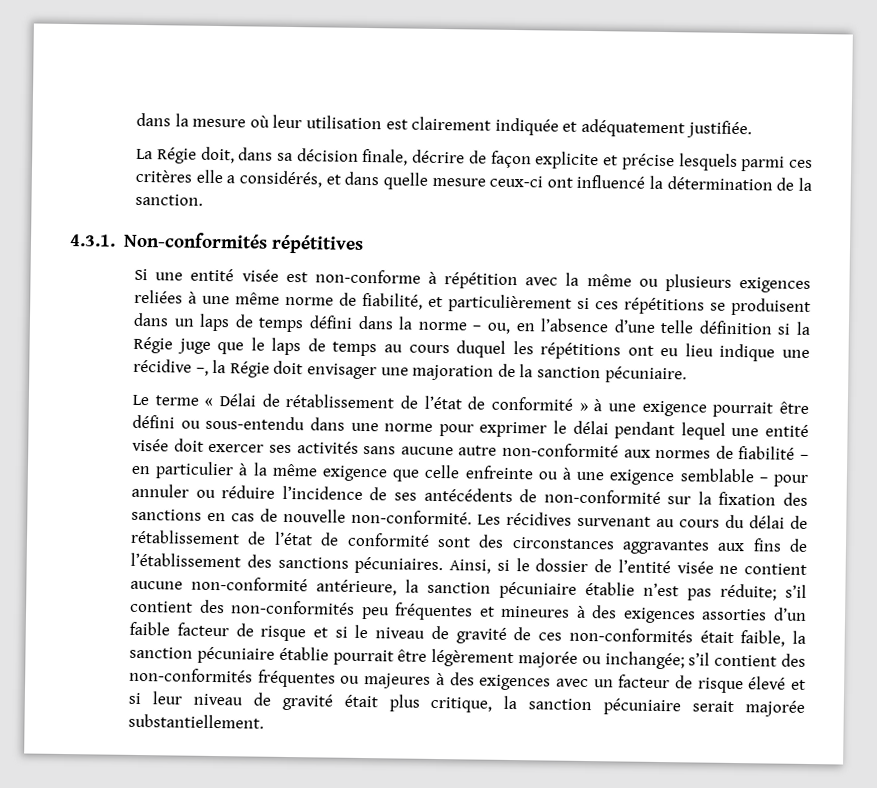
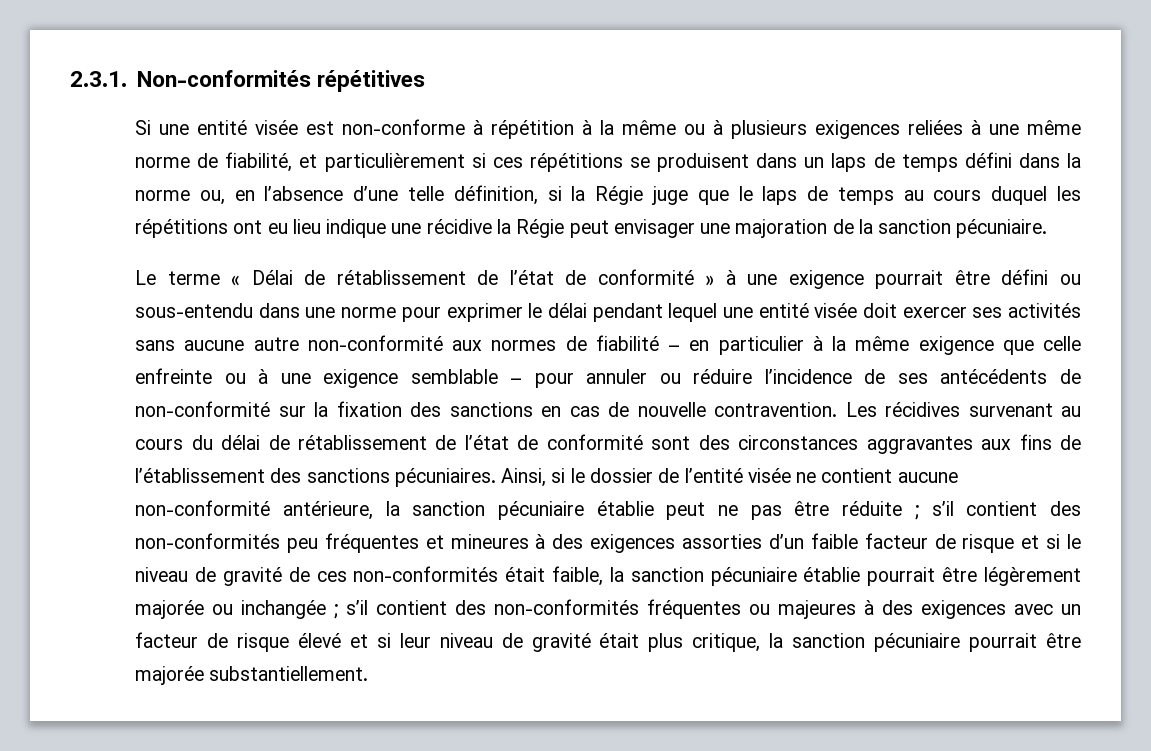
- dans la mesure où leur utilisation est clairement indiquée et adéquatement justifiée.
- La Régie doit, dans sa décision finale, décrire de façon explicite et précise lesquels parmi ces critères elle a considérés, et dans quelle mesure ceux-ci ont influencé la détermination de la sanction.
- 4.3.1. Non-conformités répétitives
+ 2.3.1. Non-conformités répétitives
- Si une entité visée est non-conforme à répétition avec la même ou plusieurs exigences reliées à une même norme de fiabilité, et particulièrement si ces répétitions se produisent dans un laps de temps défini dans la norme – ou, en l’absence d’une telle définition si la Régie juge que le laps de temps au cours duquel les répétitions ont eu lieu indique une récidive –, la Régie doit envisager une majoration de la sanction pécuniaire.
+ Si une entité visée est non-conforme à répétition à la même ou à plusieurs exigences reliées à une même norme de fiabilité, et particulièrement si ces répétitions se produisent dans un laps de temps défini dans la norme ou, en l’absence d’une telle définition, si la Régie juge que le laps de temps au cours duquel les répétitions ont eu lieu indique une récidive la Régie peut envisager une majoration de la sanction pécuniaire.
- Le terme « Délai de rétablissement de l’état de conformité » à une exigence pourrait être défini ou sous-entendu dans une norme pour exprimer le délai pendant lequel une entité visée doit exercer ses activités sans aucune autre non-conformité aux normes de fiabilité – en particulier à la même exigence que celle enfreinte ou à une exigence semblable – pour annuler ou réduire l’incidence de ses antécédents de non-conformité sur la fixation des sanctions en cas de nouvelle non-conformité.
+ Le terme « Délai de rétablissement de l’état de conformité » à une exigence pourrait être défini ou sous-entendu dans une norme pour exprimer le délai pendant lequel une entité visée doit exercer ses activités sans aucune autre non-conformité aux normes de fiabilité – en particulier à la même exigence que celle enfreinte ou à une exigence semblable – pour annuler ou réduire l’incidence de ses antécédents de non-conformité sur la fixation des sanctions en cas de nouvelle contravention.
- Ainsi, si le dossier de l’entité visée ne contient aucune non-conformité antérieure, la sanction pécuniaire établie n’est pas réduite;
+ Ainsi, si le dossier de l’entité visée ne contient aucune non-conformité antérieure, la sanction pécuniaire établie peut ne pas être réduite ;
- s’il contient des non-conformités peu fréquentes et mineures à des exigences assorties d’un faible facteur de risque et si le niveau de gravité de ces non-conformités était faible, la sanction pécuniaire établie pourrait être légèrement majorée ou inchangée;
+ s’il contient des non-conformités peu fréquentes et mineures à des exigences assorties d’un faible facteur de risque et si le niveau de gravité de ces non-conformités était faible, la sanction pécuniaire établie pourrait être légèrement majorée ou inchangée ;
- s’il contient des non-conformités fréquentes ou majeures à des exigences avec un facteur de risque élevé et si leur niveau de gravité était plus critique, la sanction pécuniaire serait majorée substantiellement.
+ s’il contient des non-conformités fréquentes ou majeures à des exigences avec un facteur de risque élevé et si leur niveau de gravité était plus critique, la sanction pécuniaire pourrait être majorée substantiellement.

